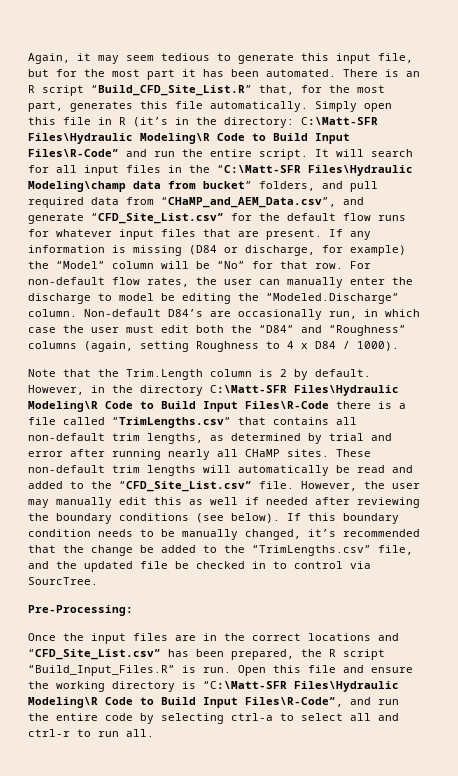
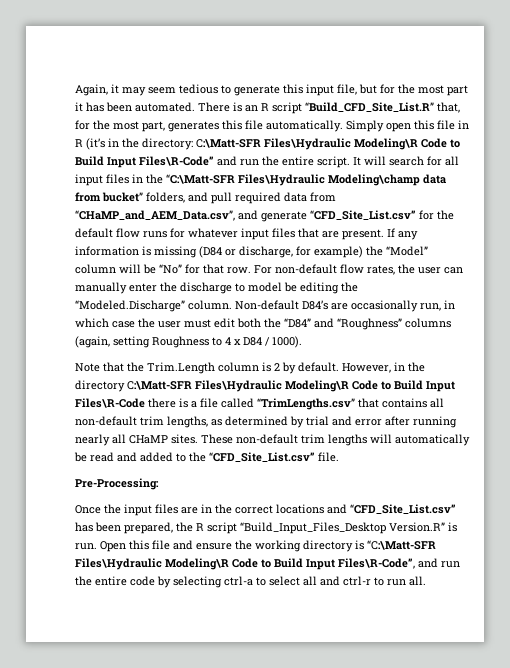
- However, the user may manually edit this as well if needed after reviewing the boundary conditions (see below). If this boundary condition needs to be manually changed, it’s recommended that the change be added to the “TrimLengths.csv” file, and the updated file be checked in to control via SourcTree.
- Once the input files are in the correct locations and “CFD_Site_List.csv” has been prepared, the R script “Build_Input_Files.R” is run.
+ Once the input files are in the correct locations and “CFD_Site_List.csv” has been prepared, the R script “Build_Input_Files_Desktop Version.R” is run.

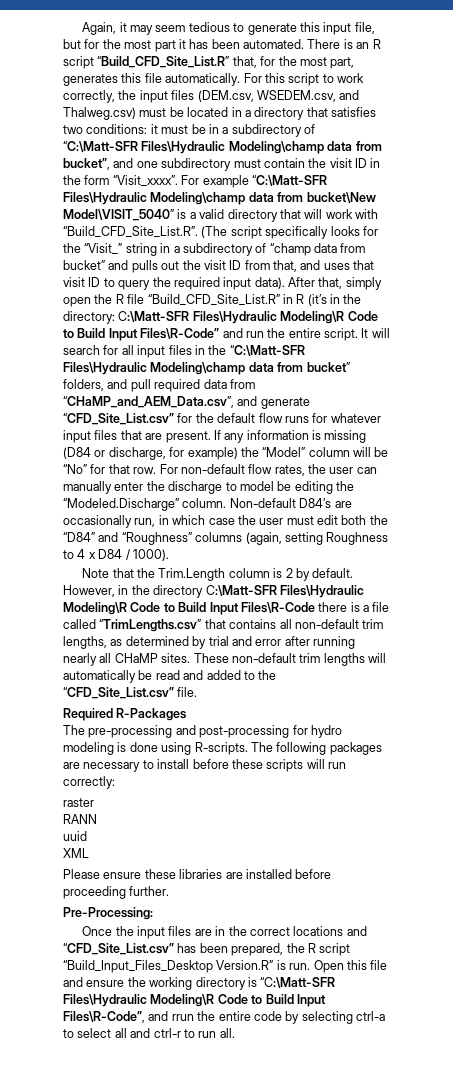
- Simply open this file in R (it’s in the directory: C:\Matt-SFR Files\Hydraulic Modeling\R Code to Build Input Files\R-Code” and run the entire script.
+ For this script to work correctly, the input files (DEM.csv, WSEDEM.csv, and Thalweg.csv) must be located in a directory that satisfies two conditions: it must be in a subdirectory of “C:\Matt-SFR Files\Hydraulic Modeling\champ data from bucket”, and one subdirectory must contain the visit ID in the form “Visit_xxxx”. For example “C:\Matt-SFR Files\Hydraulic Modeling\champ data from bucket\New Model\VISIT_5040” is a valid directory that will work with “Build_CFD_Site_List.R”. (The script specifically looks for the “Visit_” string in a subdirectory of “champ data from bucket” and pulls out the visit ID from that, and uses that visit ID to query the required input data). After that, simply open the R file “Build_CFD_Site_List.R” in R (it’s in the directory: C:\Matt-SFR Files\Hydraulic Modeling\R Code to Build Input Files\R-Code” and run the entire script.
+ Required R-Packages
+ The pre-processing and post-processing for hydro modeling is done using R-scripts. The following packages are necessary to install before these scripts will run correctly:
+ raster
+ RANN
+ uuid
+ XML
+ Please ensure these libraries are installed before proceeding further.
- Open this file and ensure the working directory is “C:\Matt-SFR Files\Hydraulic Modeling\R Code to Build Input Files\R-Code”, and run the entire code by selecting ctrl-a to select all and ctrl-r to run all.
+ Open this file and ensure the working directory is “C:\Matt-SFR Files\Hydraulic Modeling\R Code to Build Input Files\R-Code”, and rrun the entire code by selecting ctrl-a to select all and ctrl-r to run all.

